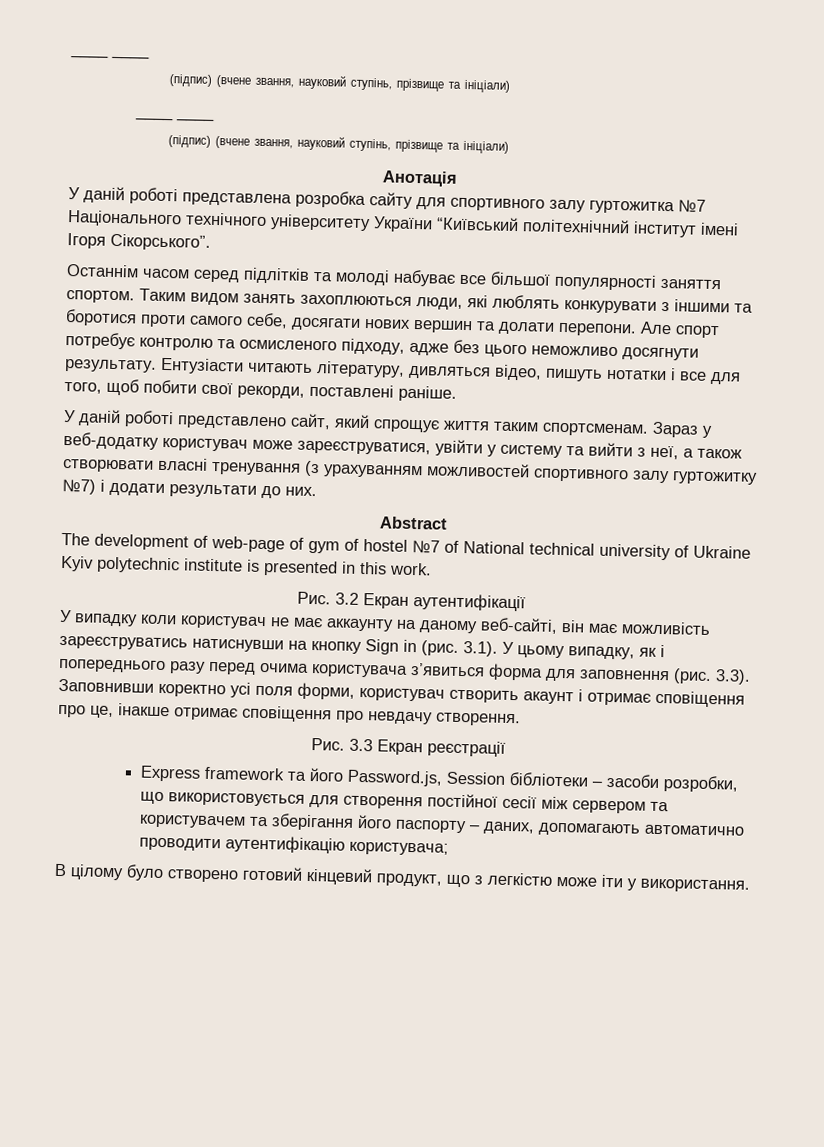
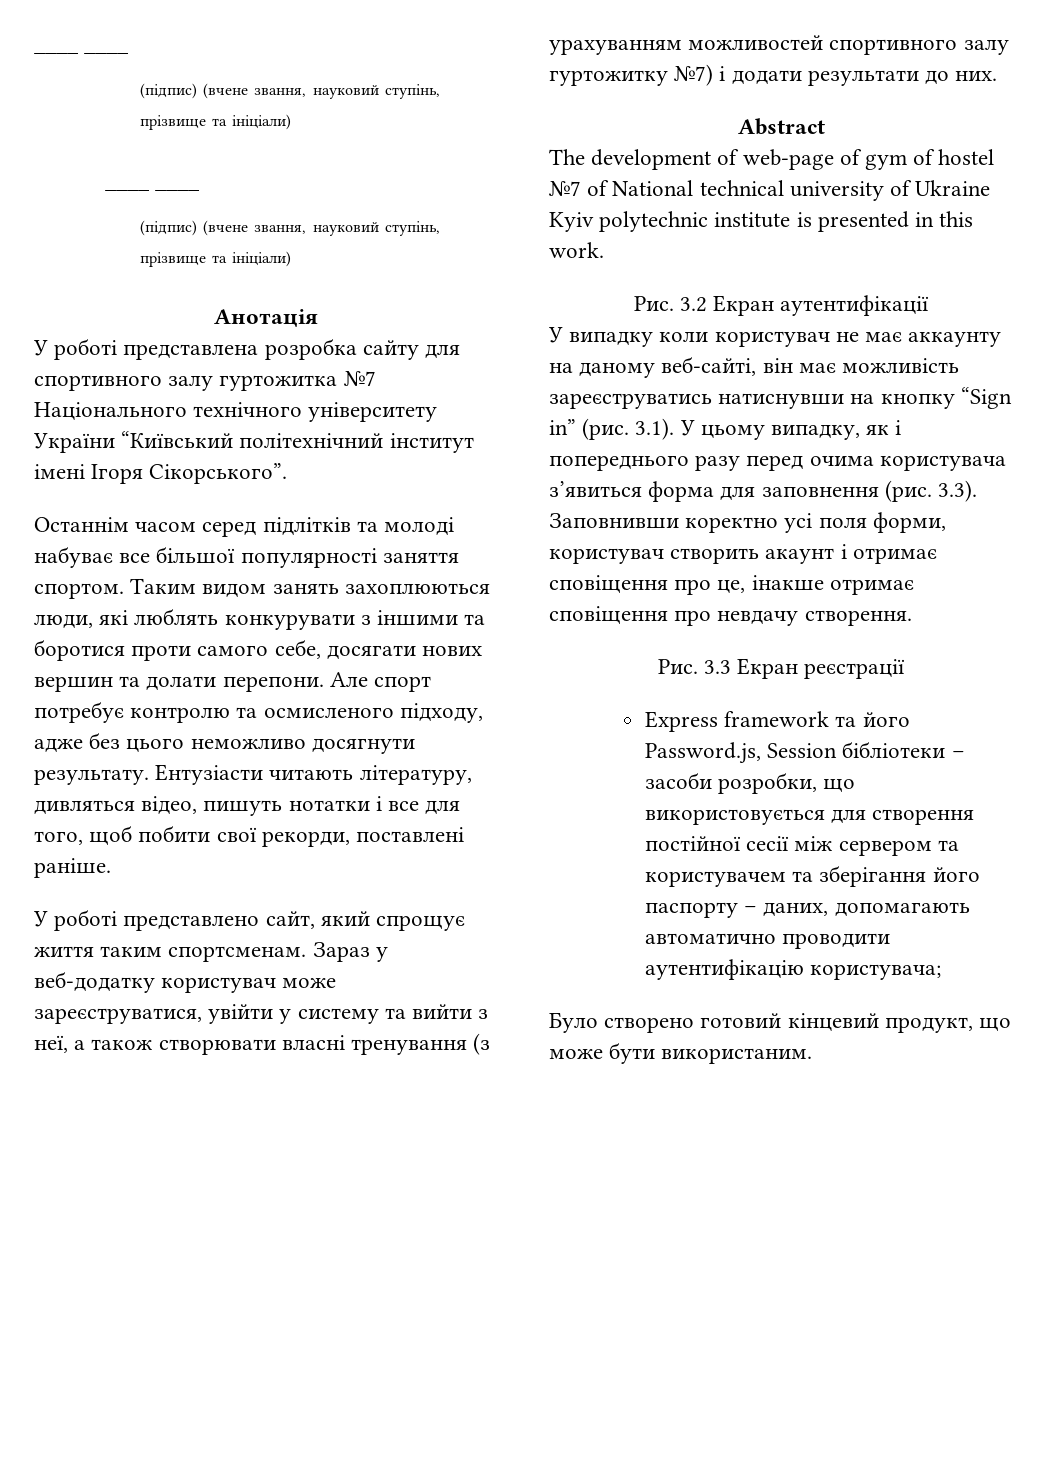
- У даній роботі представлена розробка сайту для спортивного залу гуртожитка №7 Національного технічного університету України “Київський політехнічний інститут імені Ігоря Сікорського”.
+ У роботі представлена розробка сайту для спортивного залу гуртожитка №7 Національного технічного університету України “Київський політехнічний інститут імені Ігоря Сікорського”.
- У даній роботі представлено сайт, який спрощує життя таким спортсменам.
+ У роботі представлено сайт, який спрощує життя таким спортсменам.
- У випадку коли користувач не має аккаунту на даному веб-сайті, він має можливість зареєструватись натиснувши на кнопку Sign in (рис.
+ У випадку коли користувач не має аккаунту на даному веб-сайті, він має можливість зареєструватись натиснувши на кнопку “Sign in” (рис.
- В цілому було створено готовий кінцевий продукт, що з легкістю може іти у використання.
+ Було створено готовий кінцевий продукт, що може бути використаним.

